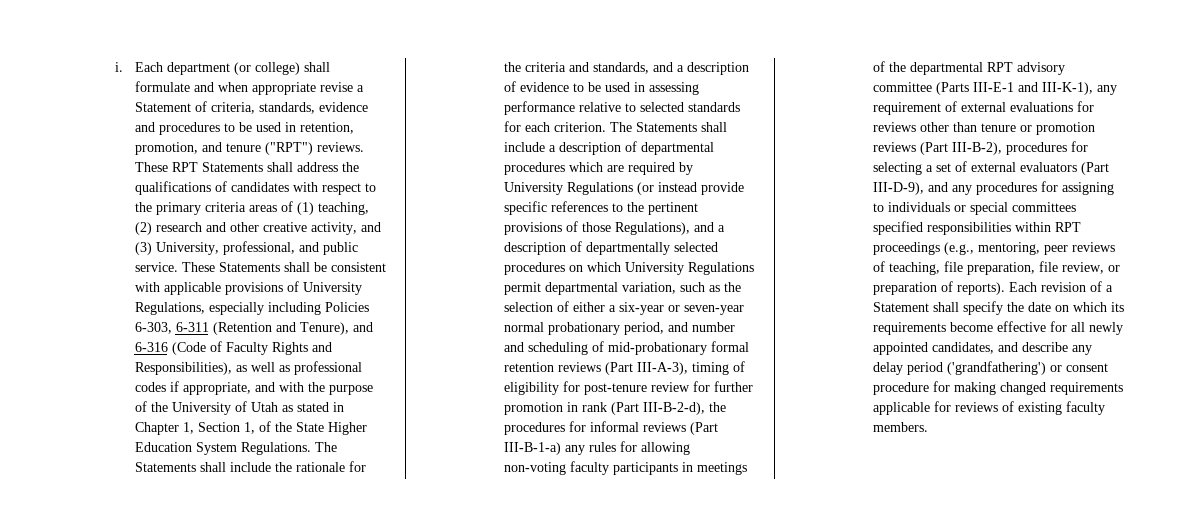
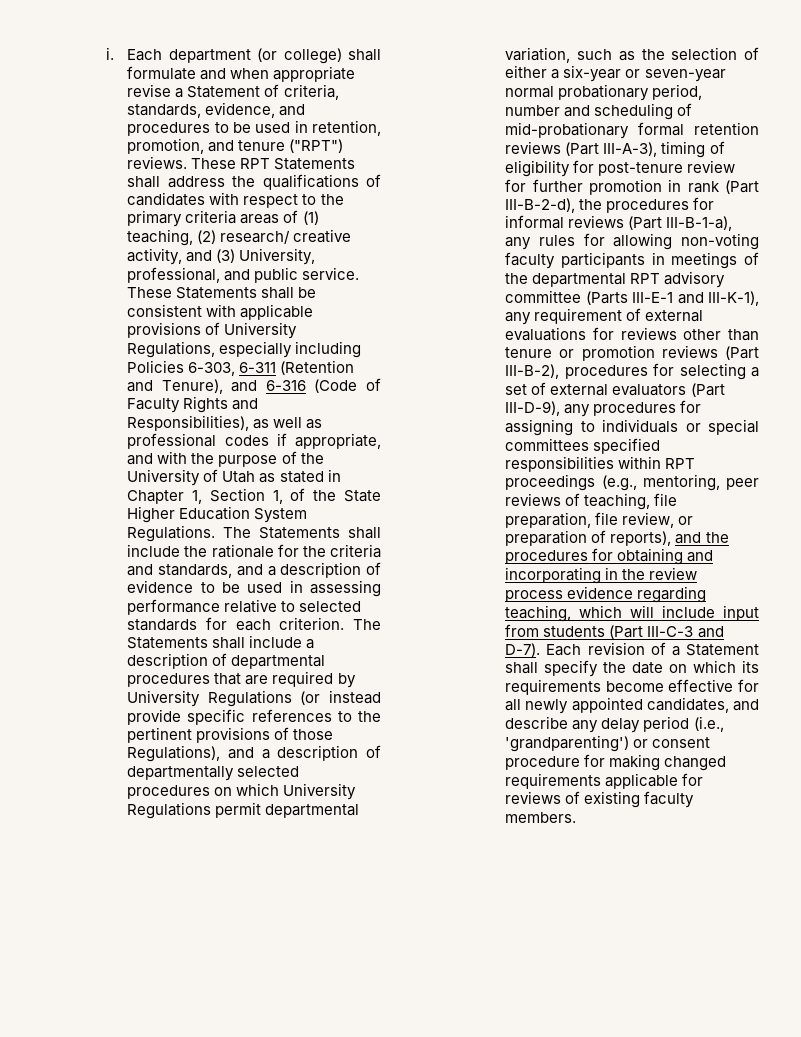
- Each department (or college) shall formulate and when appropriate revise a Statement of criteria, standards, evidence and procedures to be used in retention, promotion, and tenure ("RPT") reviews.
+ Each department (or college) shall formulate and when appropriate revise a Statement of criteria, standards, evidence, and procedures to be used in retention, promotion, and tenure ("RPT") reviews.
- These RPT Statements shall address the qualifications of candidates with respect to the primary criteria areas of (1) teaching, (2) research and other creative activity, and (3) University, professional, and public service.
+ These RPT Statements shall address the qualifications of candidates with respect to the primary criteria areas of (1) teaching, (2) research/ creative activity, and (3) University, professional, and public service.
- The Statements shall include a description of departmental procedures which are required by University Regulations (or instead provide specific references to the pertinent provisions of those Regulations), and a description of departmentally selected procedures on which University Regulations permit departmental variation, such as the selection of either a six-year or seven-year normal probationary period, and number and scheduling of mid-probationary formal retention reviews (Part III-A-3), timing of eligibility for post-tenure review for further promotion in rank (Part III-B-2-d), the procedures for informal reviews (Part III-B-1-a) any rules for allowing non-voting faculty participants in meetings of the departmental RPT advisory committee (Parts III-E-1 and III-K-1), any requirement of external evaluations for reviews other than tenure or promotion reviews (Part III-B-2), procedures for selecting a set of external evaluators (Part III-D-9), and any procedures for assigning to individuals or special committees specified responsibilities within RPT proceedings (e.g., mentoring, peer reviews of teaching, file preparation, file review, or preparation of reports).
+ The Statements shall include a description of departmental procedures that are required by University Regulations (or instead provide specific references to the pertinent provisions of those Regulations), and a description of departmentally selected procedures on which University Regulations permit departmental variation, such as the selection of either a six-year or seven-year normal probationary period, number and scheduling of mid-probationary formal retention reviews (Part III-A-3), timing of eligibility for post-tenure review for further promotion in rank (Part III-B-2-d), the procedures for informal reviews (Part III-B-1-a), any rules for allowing non-voting faculty participants in meetings of the departmental RPT advisory committee (Parts III-E-1 and III-K-1), any requirement of external evaluations for reviews other than tenure or promotion reviews (Part III-B-2), procedures for selecting a set of external evaluators (Part III-D-9), any procedures for assigning to individuals or special committees specified responsibilities within RPT proceedings (e.g., mentoring, peer reviews of teaching, file preparation, file review, or preparation of reports), and the procedures for obtaining and incorporating in the review process evidence regarding teaching, which will include input from students (Part III-C-3 and D-7).
- Each revision of a Statement shall specify the date on which its requirements become effective for all newly appointed candidates, and describe any delay period ('grandfathering') or consent procedure for making changed requirements applicable for reviews of existing faculty members.
+ Each revision of a Statement shall specify the date on which its requirements become effective for all newly appointed candidates, and describe any delay period (i.e., 'grandparenting') or consent procedure for making changed requirements applicable for reviews of existing faculty members.

